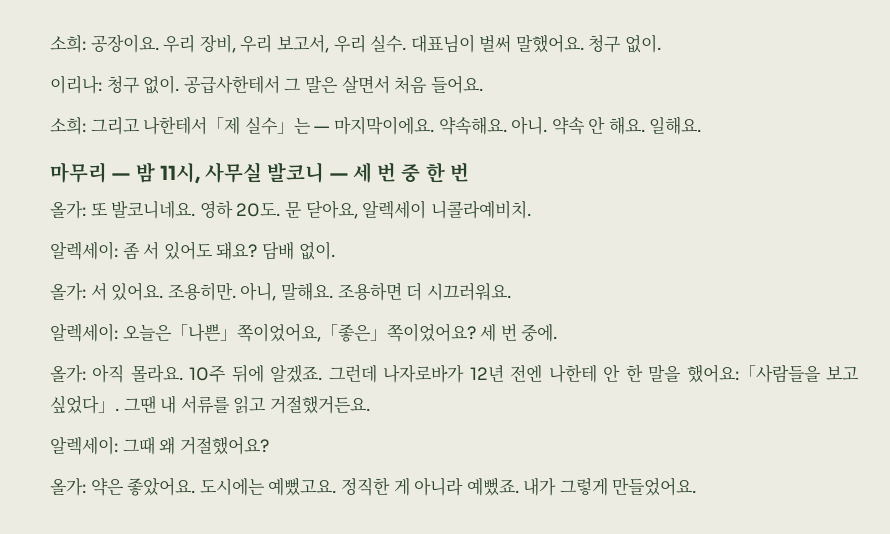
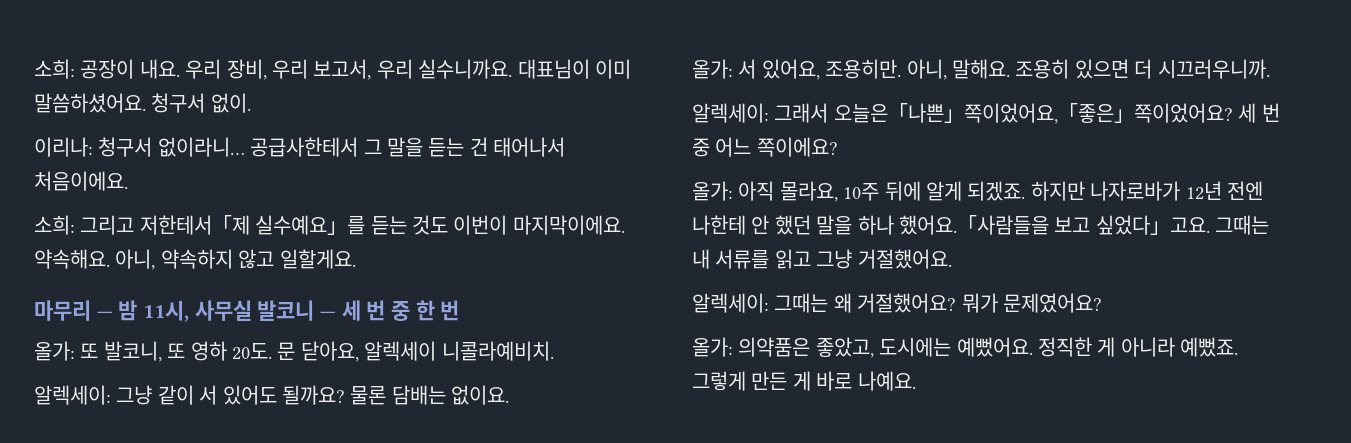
- 소희: 공장이요.
+ 소희: 공장이 내요.
- 우리 장비, 우리 보고서, 우리 실수. 대표님이 벌써 말했어요. 청구 없이.
- 이리나: 청구 없이. 공급사한테서 그 말은 살면서 처음 들어요.
- 소희: 그리고 나한테서「제 실수」는 — 마지막이에요. 약속해요. 아니. 약속 안 해요. 일해요.
+ 우리 장비, 우리 보고서, 우리 실수니까요. 대표님이 이미 말씀하셨어요. 청구서 없이.
+ 이리나: 청구서 없이라니… 공급사한테서 그 말을 듣는 건 태어나서 처음이에요.
+ 소희: 그리고 저한테서「제 실수예요」를 듣는 것도 이번이 마지막이에요. 약속해요. 아니, 약속하지 않고 일할게요.
- 올가: 또 발코니네요. 영하 20도.
+ 올가: 또 발코니, 또 영하 20도.
- 알렉세이: 좀 서 있어도 돼요? 담배 없이.
+ 알렉세이: 그냥 같이 서 있어도 될까요? 물론 담배는 없이요.
- 올가: 서 있어요. 조용히만.
+ 올가: 서 있어요, 조용히만.
- 조용하면 더 시끄러워요.
- 알렉세이: 오늘은「나쁜」쪽이었어요,「좋은」쪽이었어요?
+ 조용히 있으면 더 시끄러우니까.
+ 알렉세이: 그래서 오늘은「나쁜」쪽이었어요,「좋은」쪽이었어요?
- 세 번 중에.
+ 세 번 중 어느 쪽이에요?
- 올가: 아직 몰라요. 10주 뒤에 알겠죠. 그런데 나자로바가 12년 전엔 나한테 안 한 말을 했어요:「사람들을 보고 싶었다」. 그땐 내 서류를 읽고 거절했거든요.
- 알렉세이: 그때 왜 거절했어요?
- 올가: 약은 좋았어요. 도시에는 예뻤고요. 정직한 게 아니라 예뻤죠. 내가 그렇게 만들었어요.
+ 올가: 아직 몰라요, 10주 뒤에 알게 되겠죠. 하지만 나자로바가 12년 전엔 나한테 안 했던 말을 하나 했어요.「사람들을 보고 싶었다」고요. 그때는 내 서류를 읽고 그냥 거절했어요.
+ 알렉세이: 그때는 왜 거절했어요? 뭐가 문제였어요?
+ 올가: 의약품은 좋았고, 도시에는 예뻤어요. 정직한 게 아니라 예뻤죠. 그렇게 만든 게 바로 나예요.

